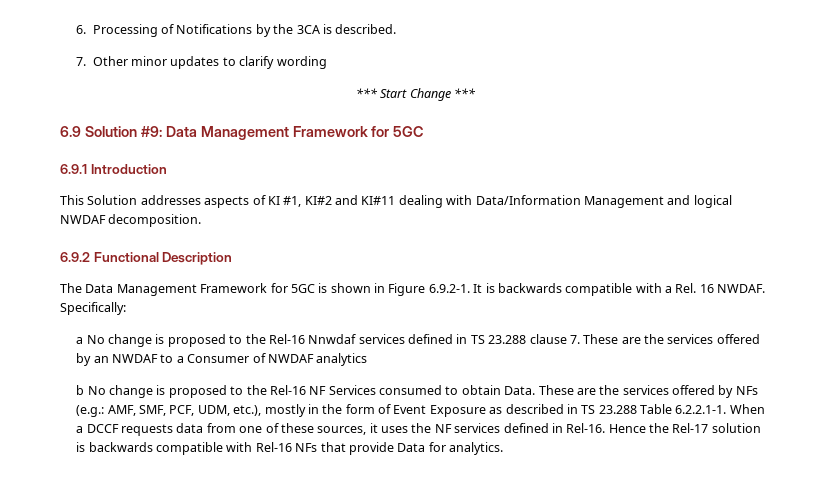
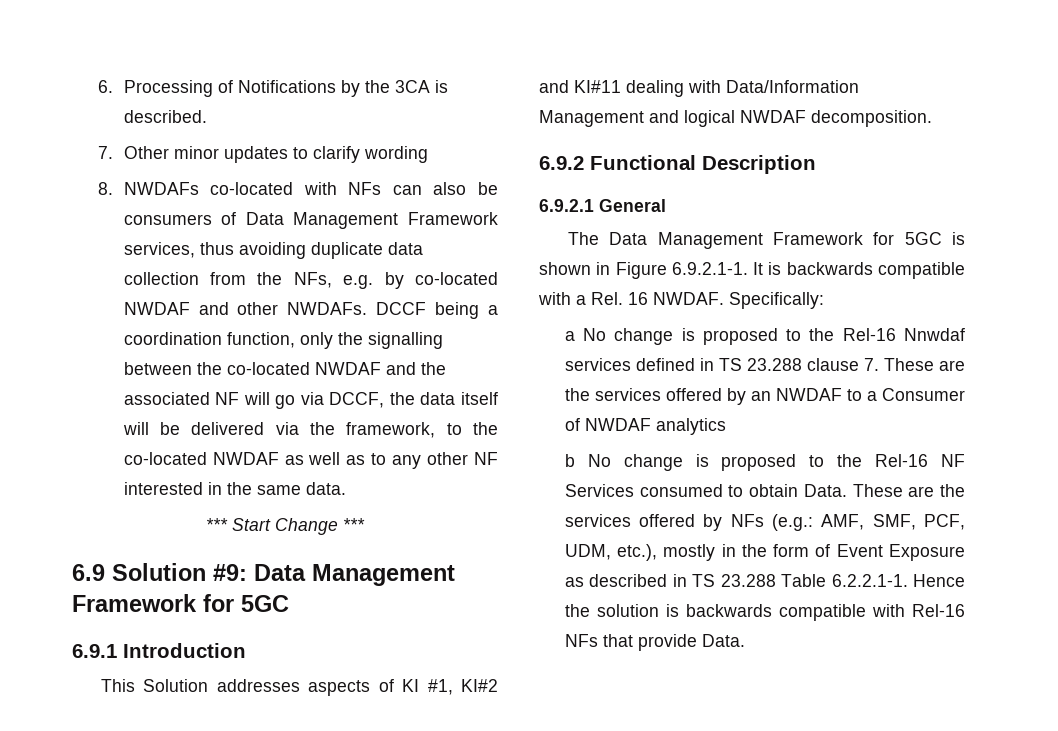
+ 8. NWDAFs co-located with NFs can also be consumers of Data Management Framework services, thus avoiding duplicate data collection from the NFs, e.g. by co-located NWDAF and other NWDAFs. DCCF being a coordination function, only the signalling between the co-located NWDAF and the associated NF will go via DCCF, the data itself will be delivered via the framework, to the co-located NWDAF as well as to any other NF interested in the same data.
+ 6.9.2.1 General
- The Data Management Framework for 5GC is shown in Figure 6.9.2-1. It is backwards compatible with a Rel. 16 NWDAF.
+ The Data Management Framework for 5GC is shown in Figure 6.9.2.1-1. It is backwards compatible with a Rel. 16 NWDAF.
- These are the services offered by NFs (e.g.: AMF, SMF, PCF, UDM, etc.), mostly in the form of Event Exposure as described in TS 23.288 Table 6.2.2.1-1. When a DCCF requests data from one of these sources, it uses the NF services defined in Rel-16. Hence the Rel-17 solution is backwards compatible with Rel-16 NFs that provide Data for analytics.
+ These are the services offered by NFs (e.g.: AMF, SMF, PCF, UDM, etc.), mostly in the form of Event Exposure as described in TS 23.288 Table 6.2.2.1-1. Hence the solution is backwards compatible with Rel-16 NFs that provide Data.

